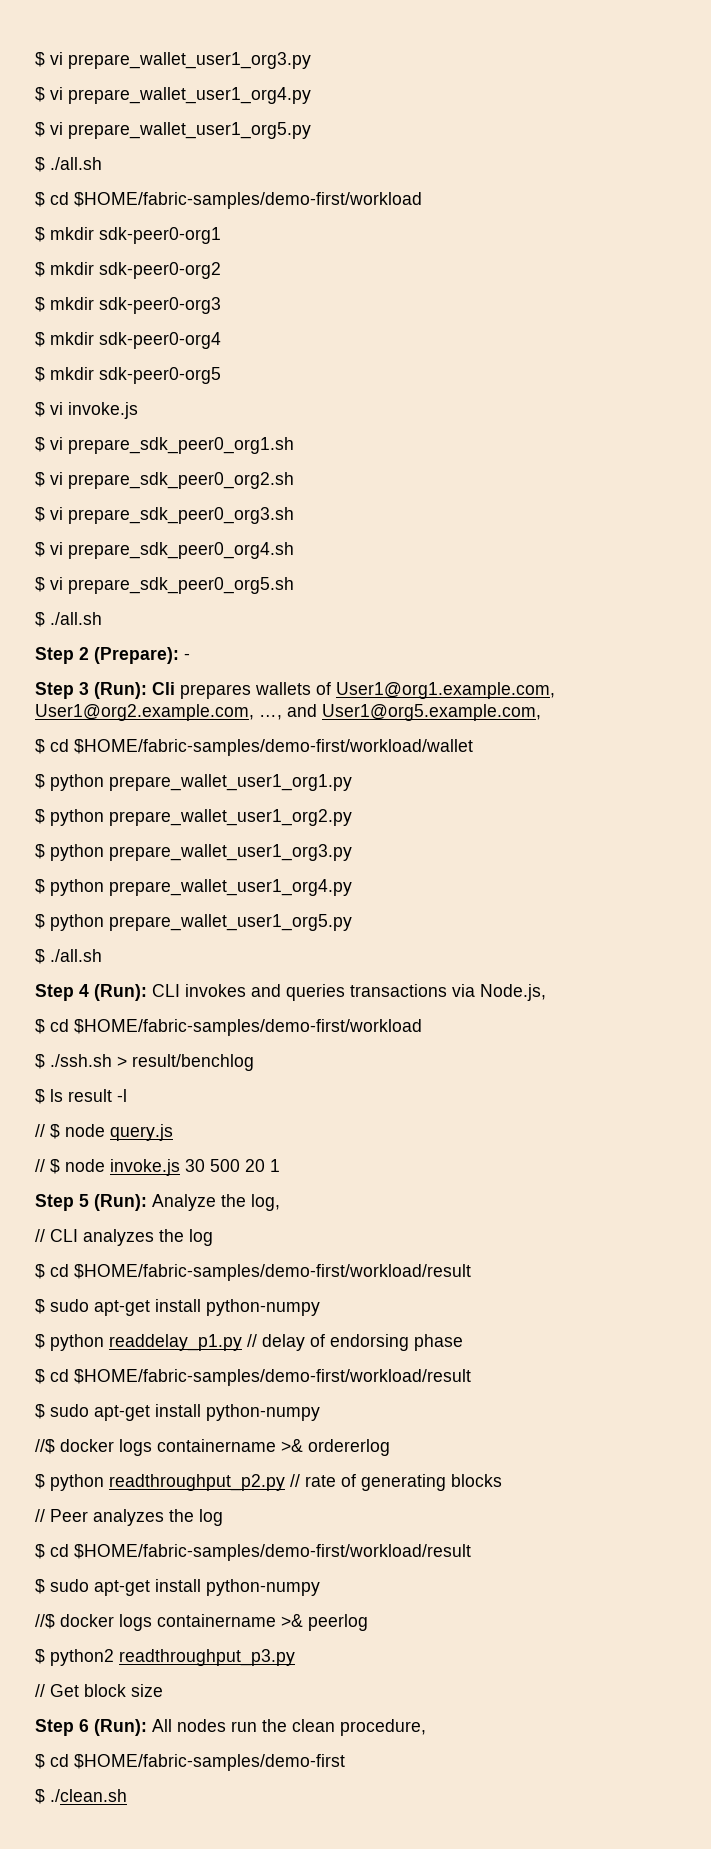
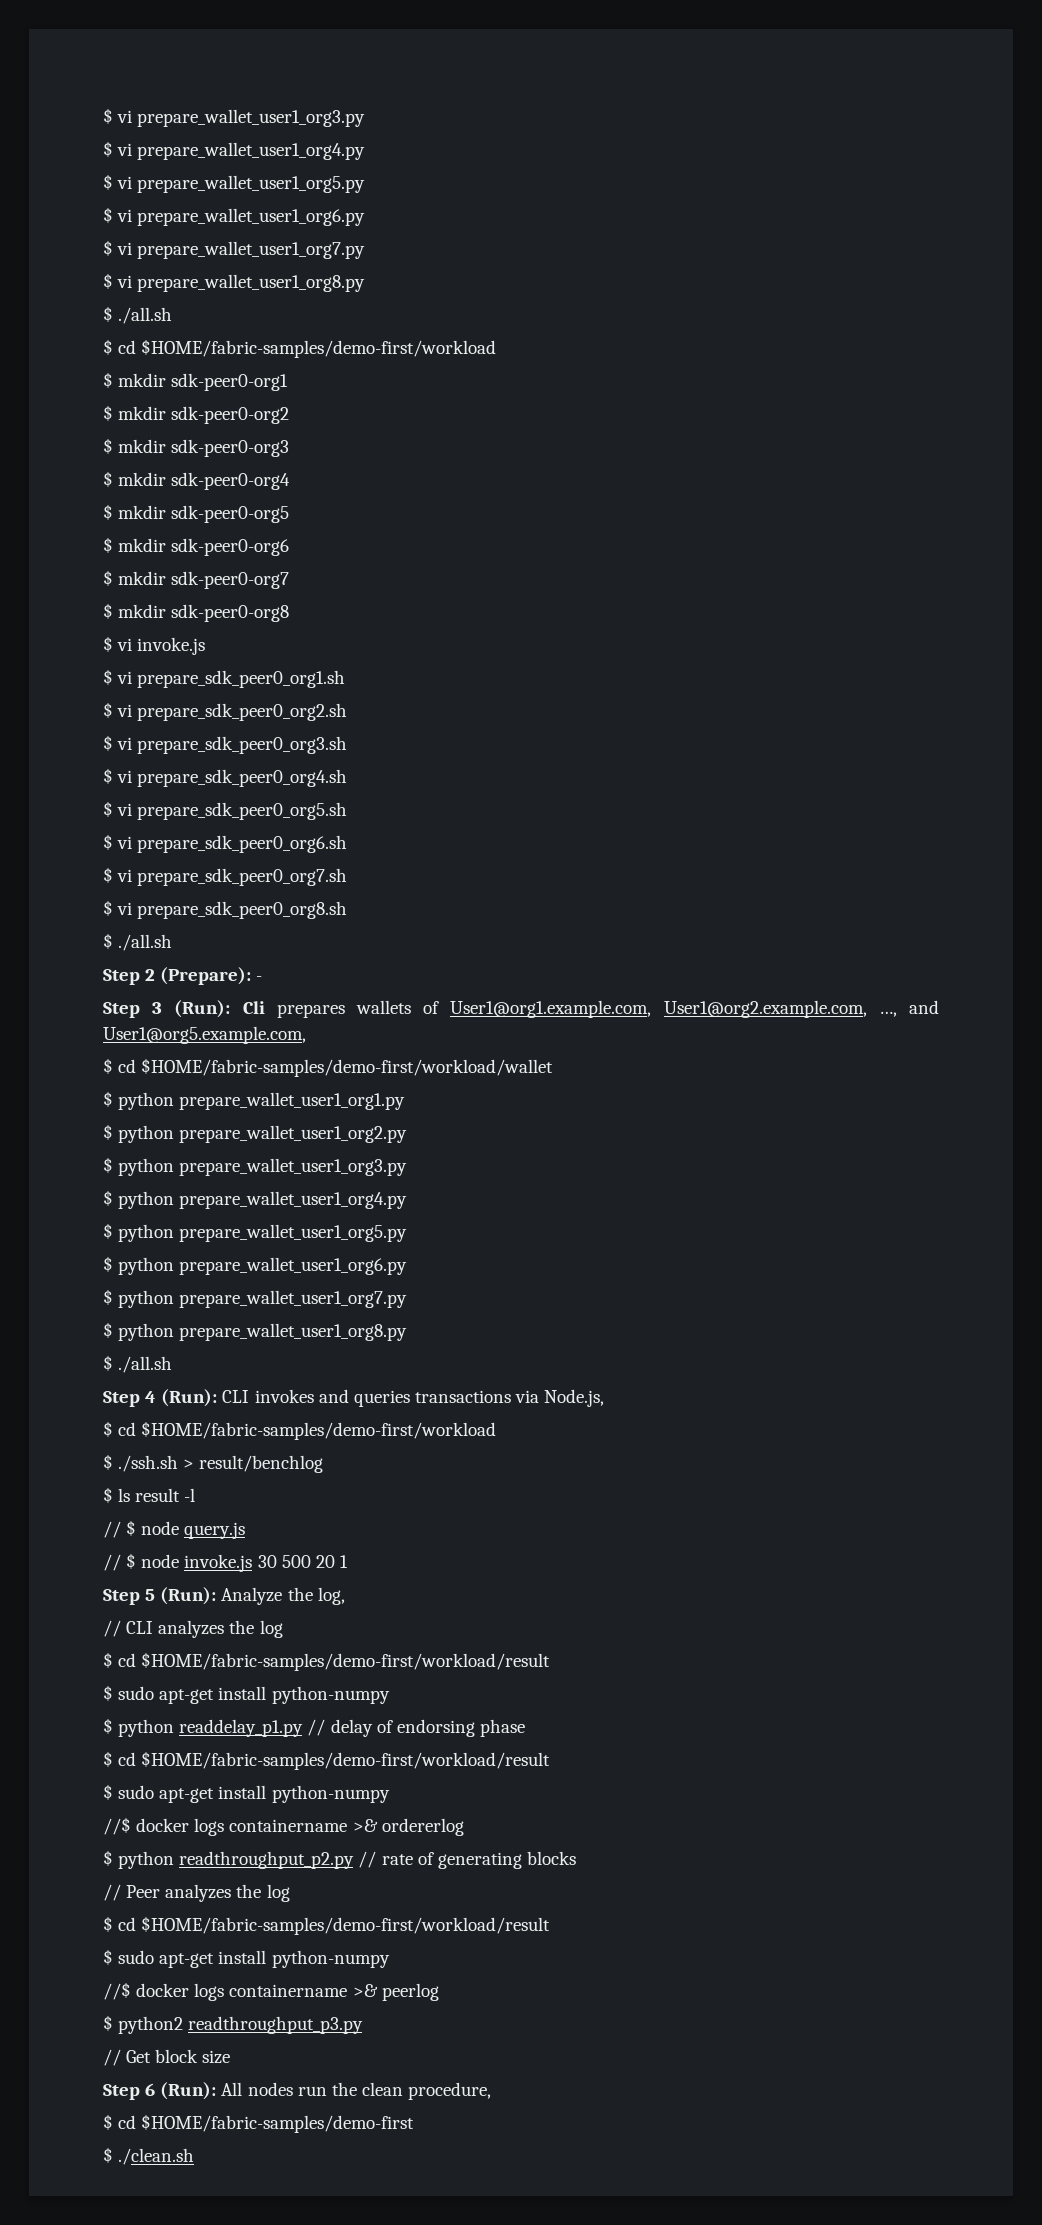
+ $ vi prepare_wallet_user1_org6.py
+ $ vi prepare_wallet_user1_org7.py
+ $ vi prepare_wallet_user1_org8.py
+ $ mkdir sdk-peer0-org6
+ $ mkdir sdk-peer0-org7
+ $ mkdir sdk-peer0-org8
+ $ vi prepare_sdk_peer0_org6.sh
+ $ vi prepare_sdk_peer0_org7.sh
+ $ vi prepare_sdk_peer0_org8.sh
+ $ python prepare_wallet_user1_org6.py
+ $ python prepare_wallet_user1_org7.py
+ $ python prepare_wallet_user1_org8.py

